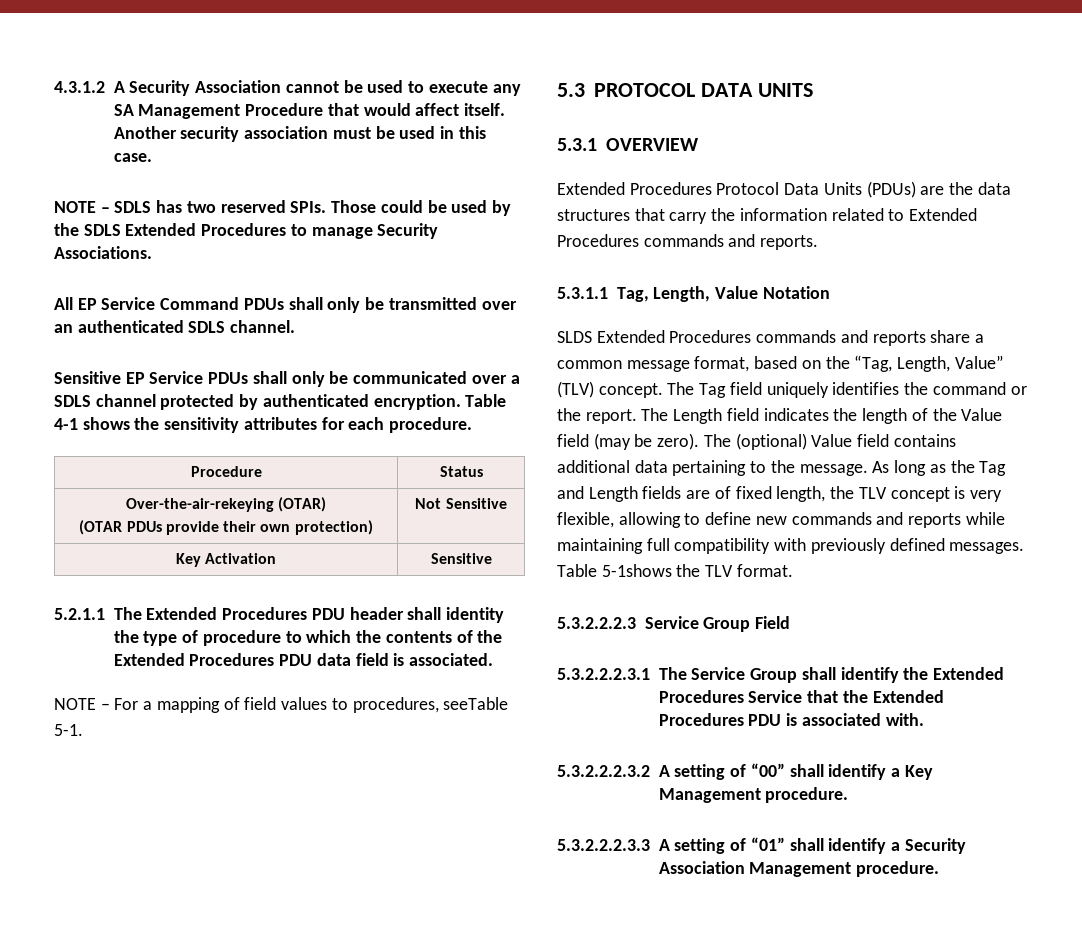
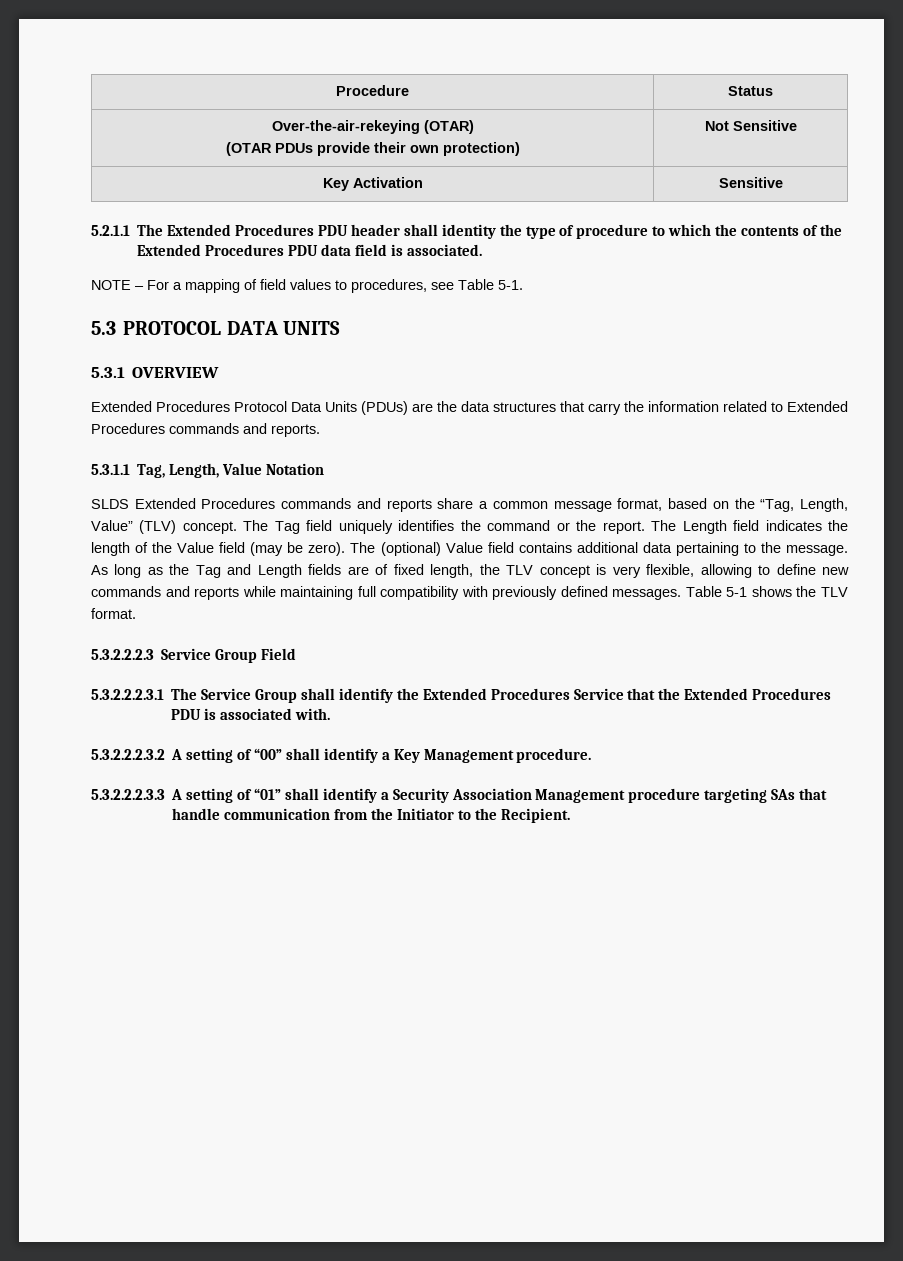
- 4.3.1.2 A Security Association cannot be used to execute any SA Management Procedure that would affect itself. Another security association must be used in this case.
- NOTE – SDLS has two reserved SPIs. Those could be used by the SDLS Extended Procedures to manage Security Associations.
- All EP Service Command PDUs shall only be transmitted over an authenticated SDLS channel.
- Sensitive EP Service PDUs shall only be communicated over a SDLS channel protected by authenticated encryption. Table 4-1 shows the sensitivity attributes for each procedure.
- NOTE – For a mapping of field values to procedures, seeTable 5-1.
+ NOTE – For a mapping of field values to procedures, see Table 5-1.
- Table 5-1shows the TLV format.
+ Table 5-1 shows the TLV format.
- 5.3.2.2.2.3.3 A setting of “01” shall identify a Security Association Management procedure.
+ 5.3.2.2.2.3.3 A setting of “01” shall identify a Security Association Management procedure targeting SAs that handle communication from the Initiator to the Recipient.

